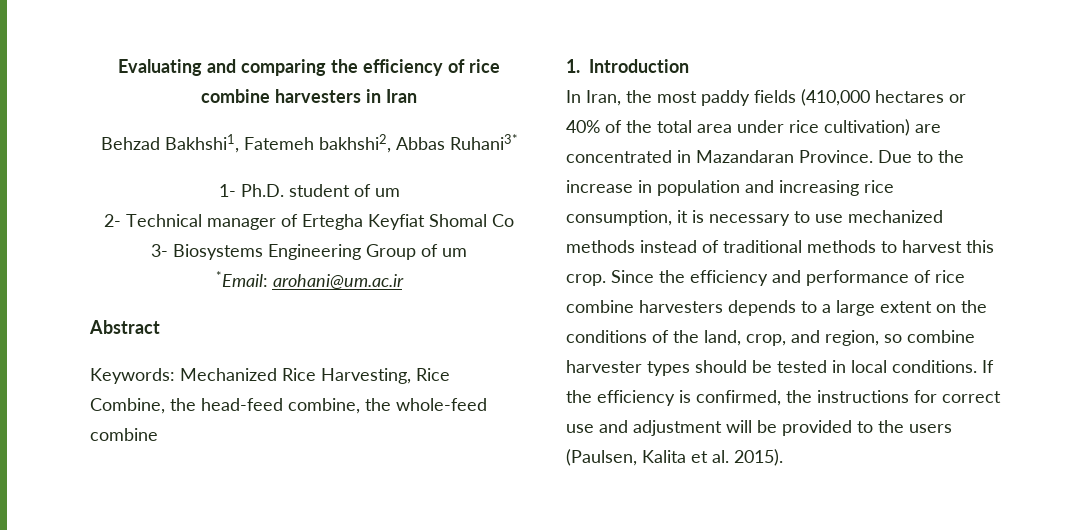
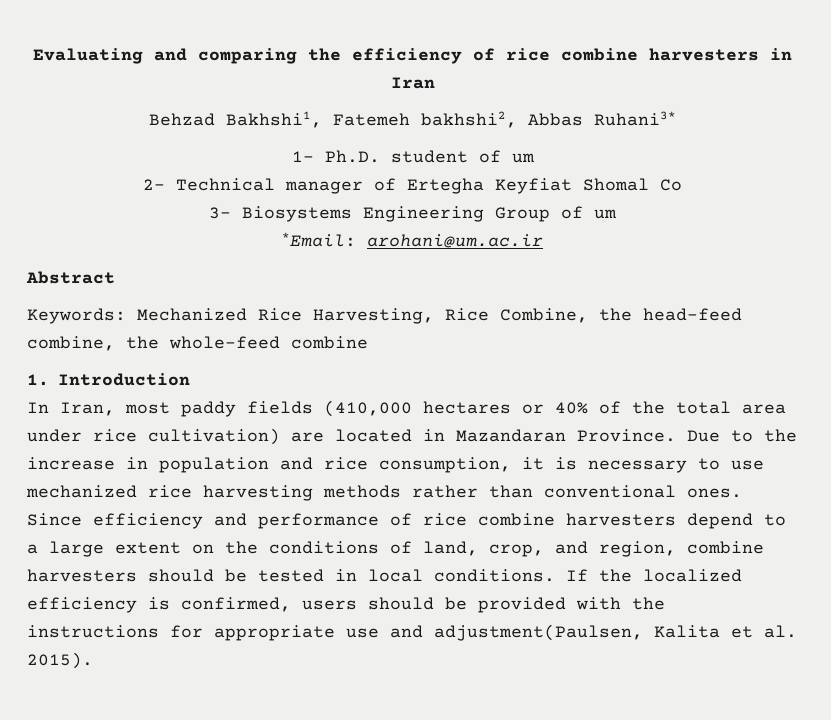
- In Iran, the most paddy fields (410,000 hectares or 40% of the total area under rice cultivation) are concentrated in Mazandaran Province.
+ In Iran, most paddy fields (410,000 hectares or 40% of the total area under rice cultivation) are located in Mazandaran Province.
- Due to the increase in population and increasing rice consumption, it is necessary to use mechanized methods instead of traditional methods to harvest this crop. Since the efficiency and performance of rice combine harvesters depends to a large extent on the conditions of the land, crop, and region, so combine harvester types should be tested in local conditions.
+ Due to the increase in population and rice consumption, it is necessary to use mechanized rice harvesting methods rather than conventional ones. Since efficiency and performance of rice combine harvesters depend to a large extent on the conditions of land, crop, and region, combine harvesters should be tested in local conditions.
- If the efficiency is confirmed, the instructions for correct use and adjustment will be provided to the users (Paulsen, Kalita et al. 2015).
+ If the localized efficiency is confirmed, users should be provided with the instructions for appropriate use and adjustment(Paulsen, Kalita et al. 2015).

